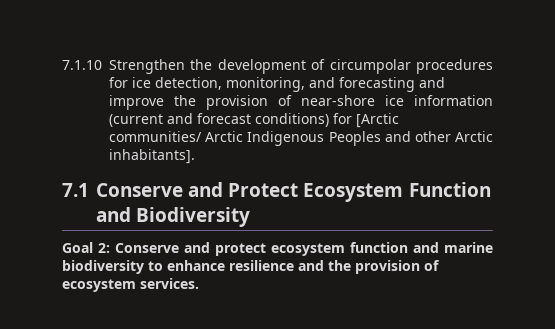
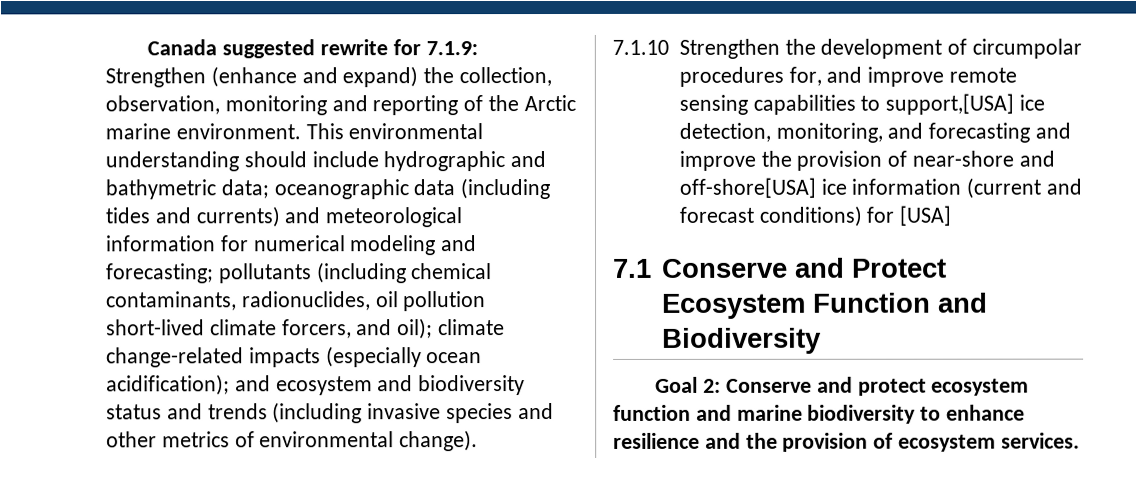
+ Canada suggested rewrite for 7.1.9: Strengthen (enhance and expand) the collection, observation, monitoring and reporting of the Arctic marine environment. This environmental understanding should include hydrographic and bathymetric data; oceanographic data (including tides and currents) and meteorological information for numerical modeling and forecasting; pollutants (including chemical contaminants, radionuclides, oil pollution short-lived climate forcers, and oil); climate change-related impacts (especially ocean acidification); and ecosystem and biodiversity status and trends (including invasive species and other metrics of environmental change).
- 7.1.10 Strengthen the development of circumpolar procedures for ice detection, monitoring, and forecasting and improve the provision of near-shore ice information (current and forecast conditions) for [Arctic communities/ Arctic Indigenous Peoples and other Arctic inhabitants].
+ 7.1.10 Strengthen the development of circumpolar procedures for, and improve remote sensing capabilities to support,[USA] ice detection, monitoring, and forecasting and improve the provision of near-shore and off-shore[USA] ice information (current and forecast conditions) for [USA]

